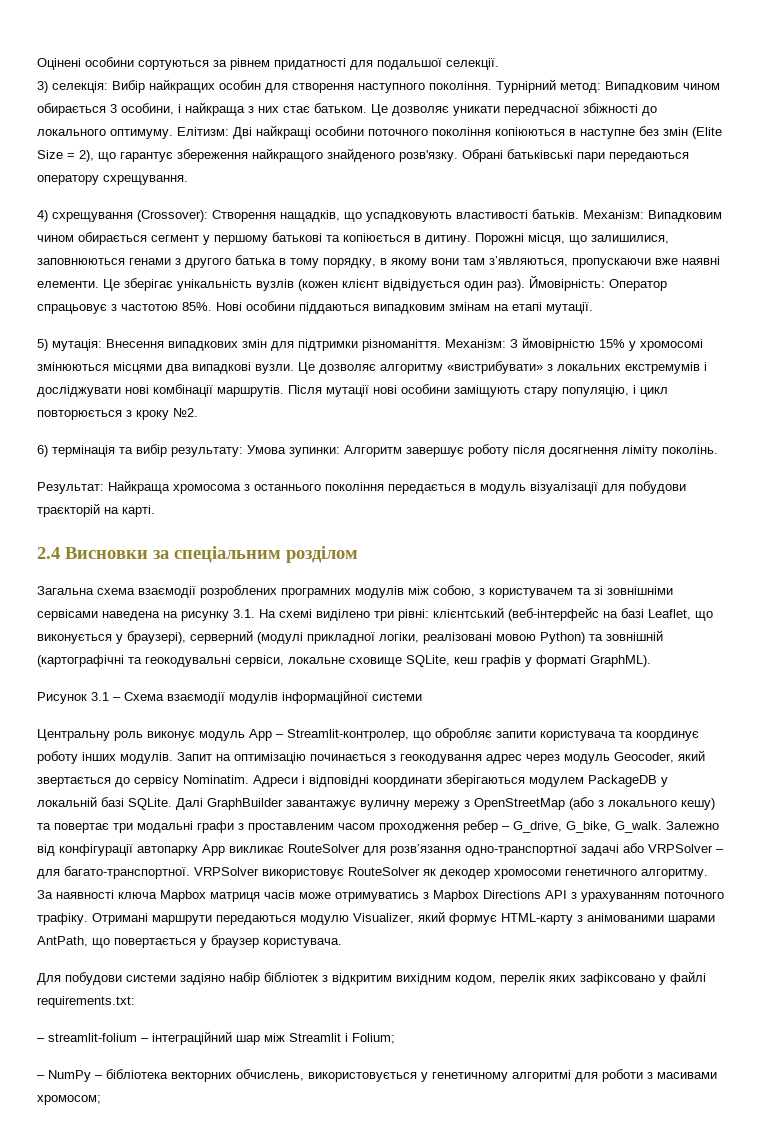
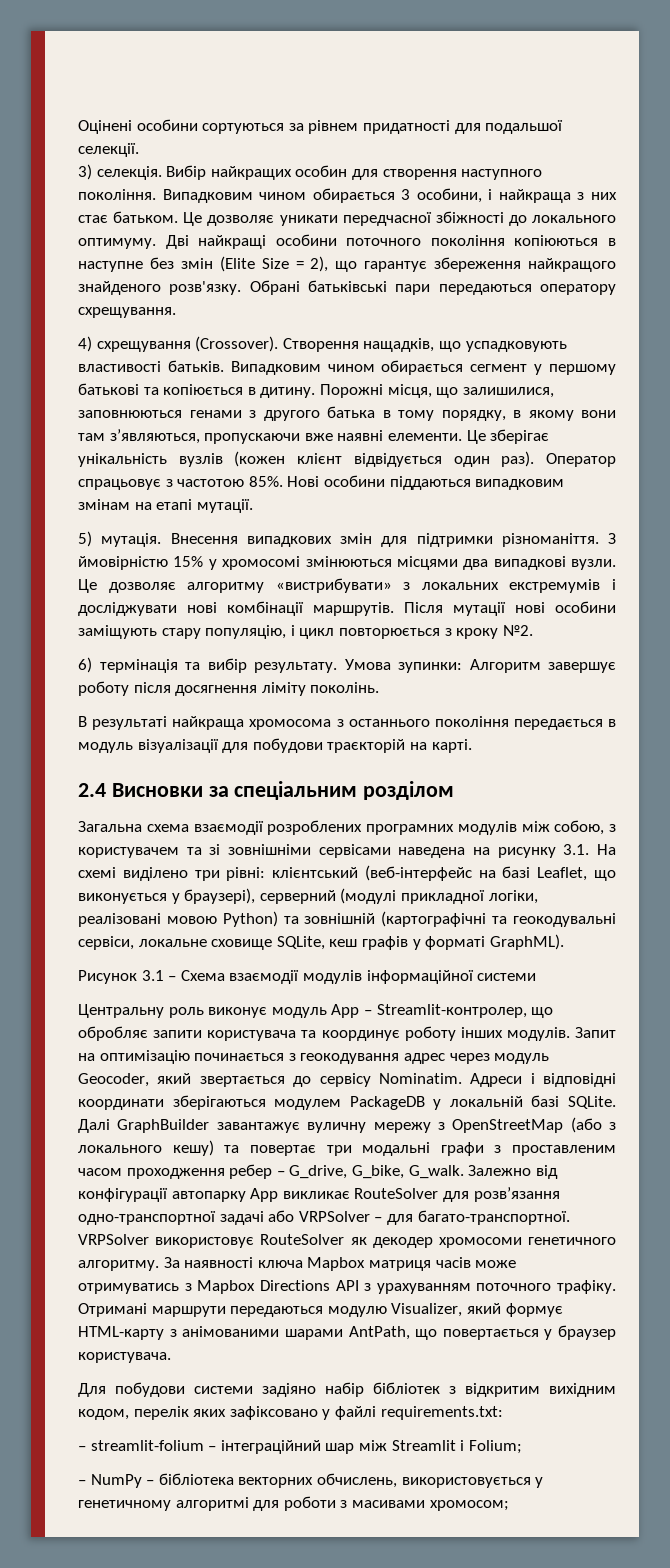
- 3) селекція: Вибір найкращих особин для створення наступного покоління.
+ 3) селекція. Вибір найкращих особин для створення наступного покоління.
- Турнірний метод: Випадковим чином обирається 3 особини, і найкраща з них стає батьком.
+ Випадковим чином обирається 3 особини, і найкраща з них стає батьком.
- Елітизм: Дві найкращі особини поточного покоління копіюються в наступне без змін (Elite Size = 2), що гарантує збереження найкращого знайденого розв'язку.
+ Дві найкращі особини поточного покоління копіюються в наступне без змін (Elite Size = 2), що гарантує збереження найкращого знайденого розв'язку.
- 4) схрещування (Crossover): Створення нащадків, що успадковують властивості батьків.
+ 4) схрещування (Crossover). Створення нащадків, що успадковують властивості батьків.
- Механізм: Випадковим чином обирається сегмент у першому батькові та копіюється в дитину.
+ Випадковим чином обирається сегмент у першому батькові та копіюється в дитину.
- Ймовірність: Оператор спрацьовує з частотою 85%.
+ Оператор спрацьовує з частотою 85%.
- 5) мутація: Внесення випадкових змін для підтримки різноманіття.
+ 5) мутація. Внесення випадкових змін для підтримки різноманіття.
- Механізм: З ймовірністю 15% у хромосомі змінюються місцями два випадкові вузли.
+ З ймовірністю 15% у хромосомі змінюються місцями два випадкові вузли.
- 6) термінація та вибір результату: Умова зупинки: Алгоритм завершує роботу після досягнення ліміту поколінь.
+ 6) термінація та вибір результату. Умова зупинки: Алгоритм завершує роботу після досягнення ліміту поколінь.
- Результат: Найкраща хромосома з останнього покоління передається в модуль візуалізації для побудови траєкторій на карті.
+ В результаті найкраща хромосома з останнього покоління передається в модуль візуалізації для побудови траєкторій на карті.

